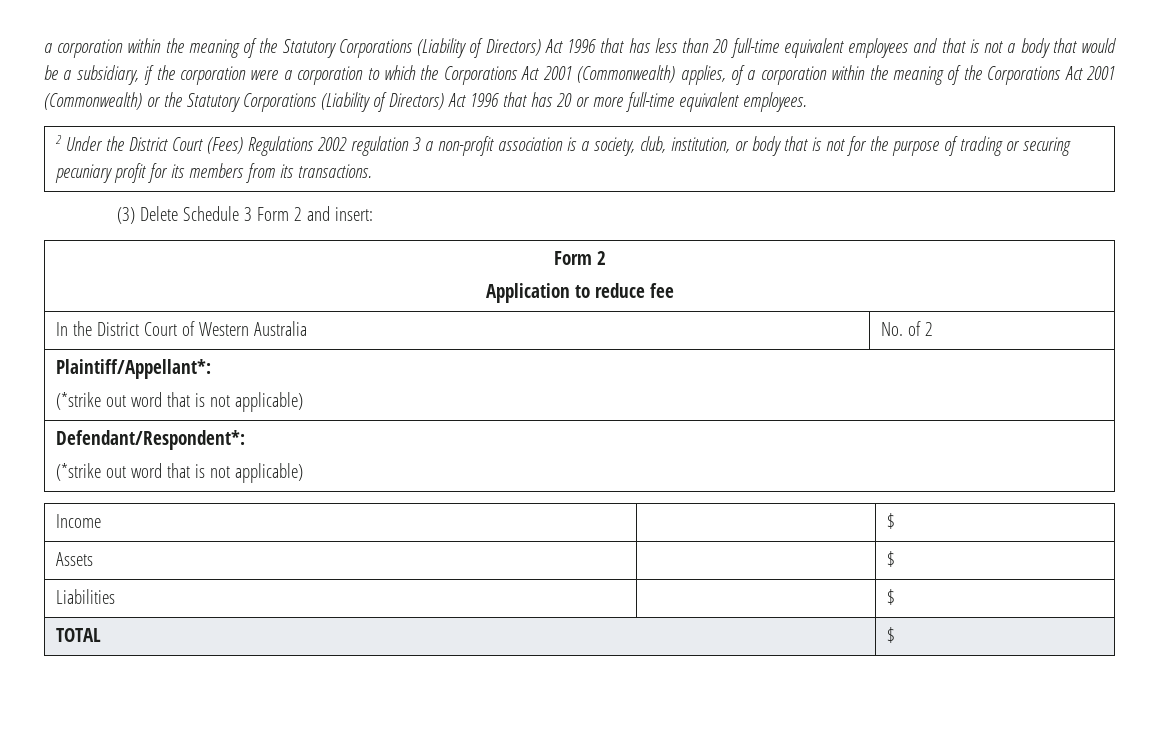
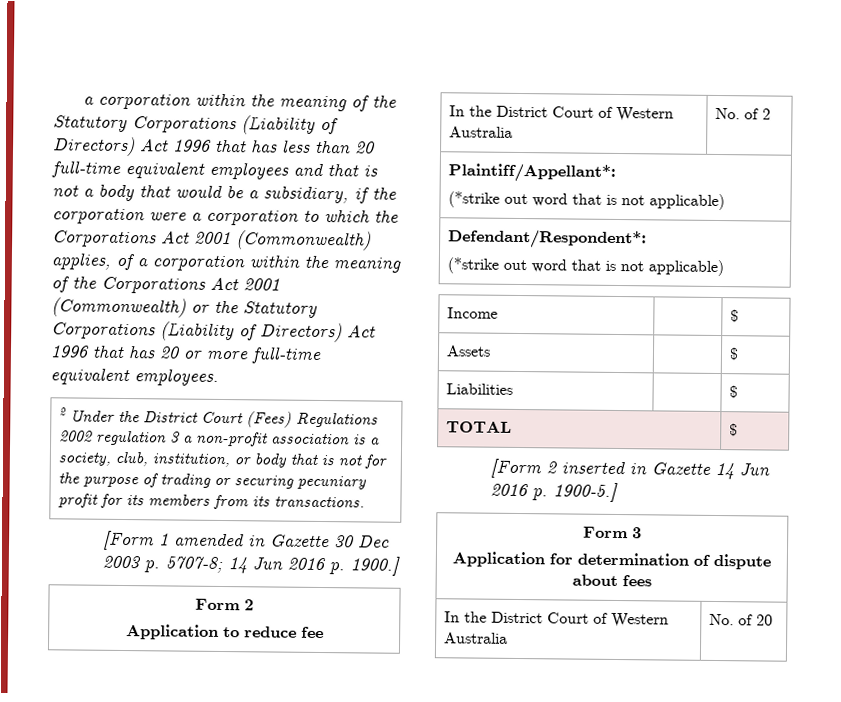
- (3) Delete Schedule 3 Form 2 and insert:
+ [Form 1 amended in Gazette 30 Dec 2003 p. 5707-8; 14 Jun 2016 p. 1900.]
+ [Form 2 inserted in Gazette 14 Jun 2016 p. 1900-5.]
+ Form 3
+ Application for determination of dispute about fees
+ In the District Court of Western Australia | No. of 20

